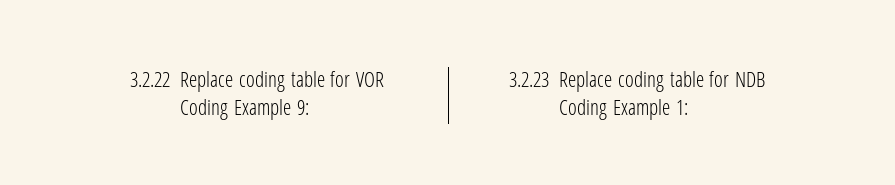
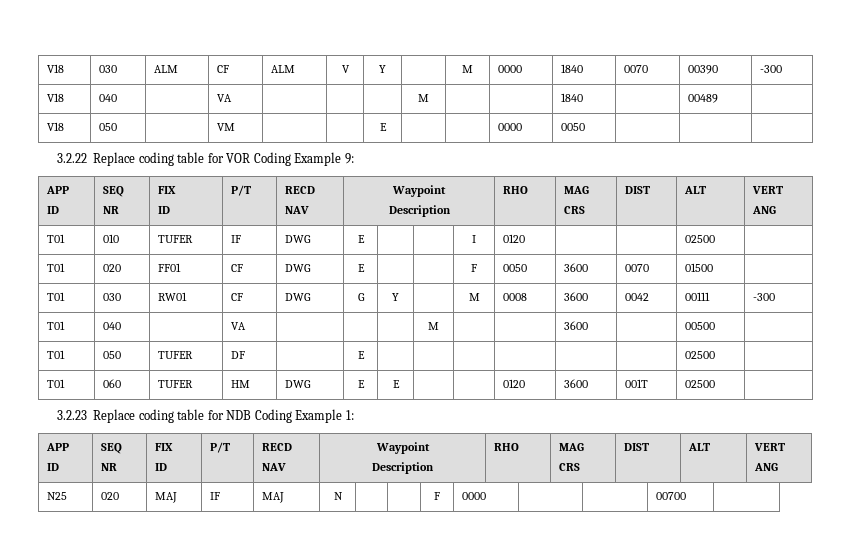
+ V18 | 030 | ALM | CF | ALM | V | Y | | M | 0000 | 1840 | 0070 | 00390 | -300
+ V18 | 040 | | VA | | | | M | | | 1840 | | 00489 |
+ V18 | 050 | | VM | | | E | | | 0000 | 0050 | | |
  3.2.22 Replace coding table for VOR Coding Example 9:
+ APP
+ ID | SEQ
+ NR | FIX
+ ID | P/T | RECD
+ NAV | Waypoint
+ Description | RHO | MAG
+ CRS | DIST | ALT | VERT
+ ANG
+ T01 | 010 | TUFER | IF | DWG | E | | | I | 0120 | | | 02500 |
+ T01 | 020 | FF01 | CF | DWG | E | | | F | 0050 | 3600 | 0070 | 01500 |
+ T01 | 030 | RW01 | CF | DWG | G | Y | | M | 0008 | 3600 | 0042 | 00111 | -300
+ T01 | 040 | | VA | | | | M | | | 3600 | | 00500 |
+ T01 | 050 | TUFER | DF | | E | | | | | | | 02500 |
+ T01 | 060 | TUFER | HM | DWG | E | E | | | 0120 | 3600 | 001T | 02500 |
  3.2.23 Replace coding table for NDB Coding Example 1:
+ APP
+ ID | SEQ
+ NR | FIX
+ ID | P/T | RECD
+ NAV | Waypoint
+ Description | RHO | MAG
+ CRS | DIST | ALT | VERT
+ ANG
+ N25 | 020 | MAJ | IF | MAJ | N | | | F | 0000 | | | 00700 |

